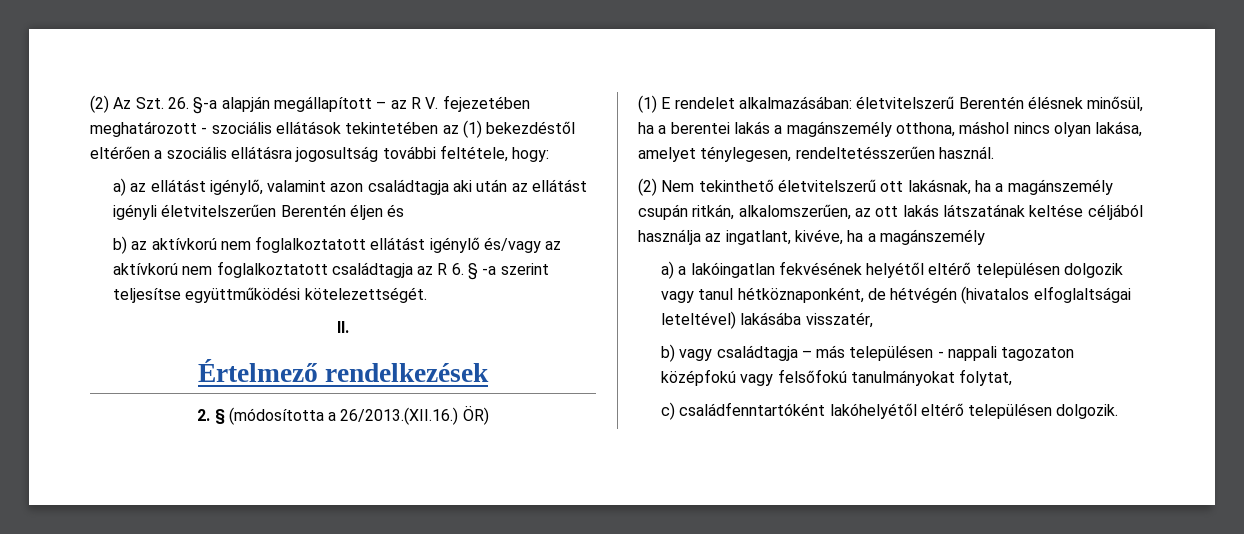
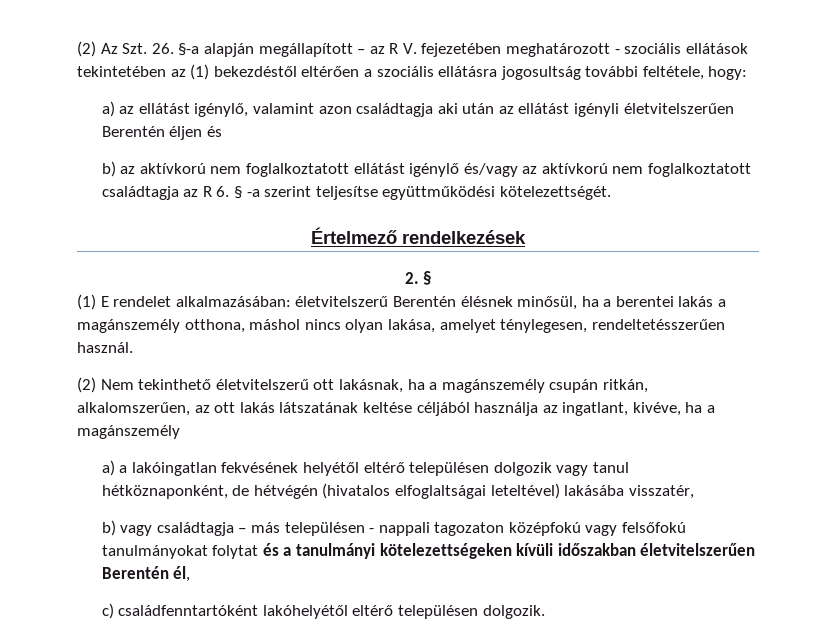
- II.
- 2. § (módosította a 26/2013.(XII.16.) ÖR)
+ 2. §
- b) vagy családtagja – más településen - nappali tagozaton középfokú vagy felsőfokú tanulmányokat folytat,
+ b) vagy családtagja – más településen - nappali tagozaton középfokú vagy felsőfokú tanulmányokat folytat és a tanulmányi kötelezettségeken kívüli időszakban életvitelszerűen Berentén él,

